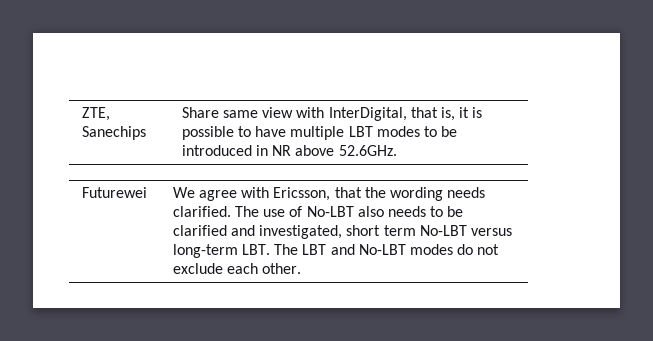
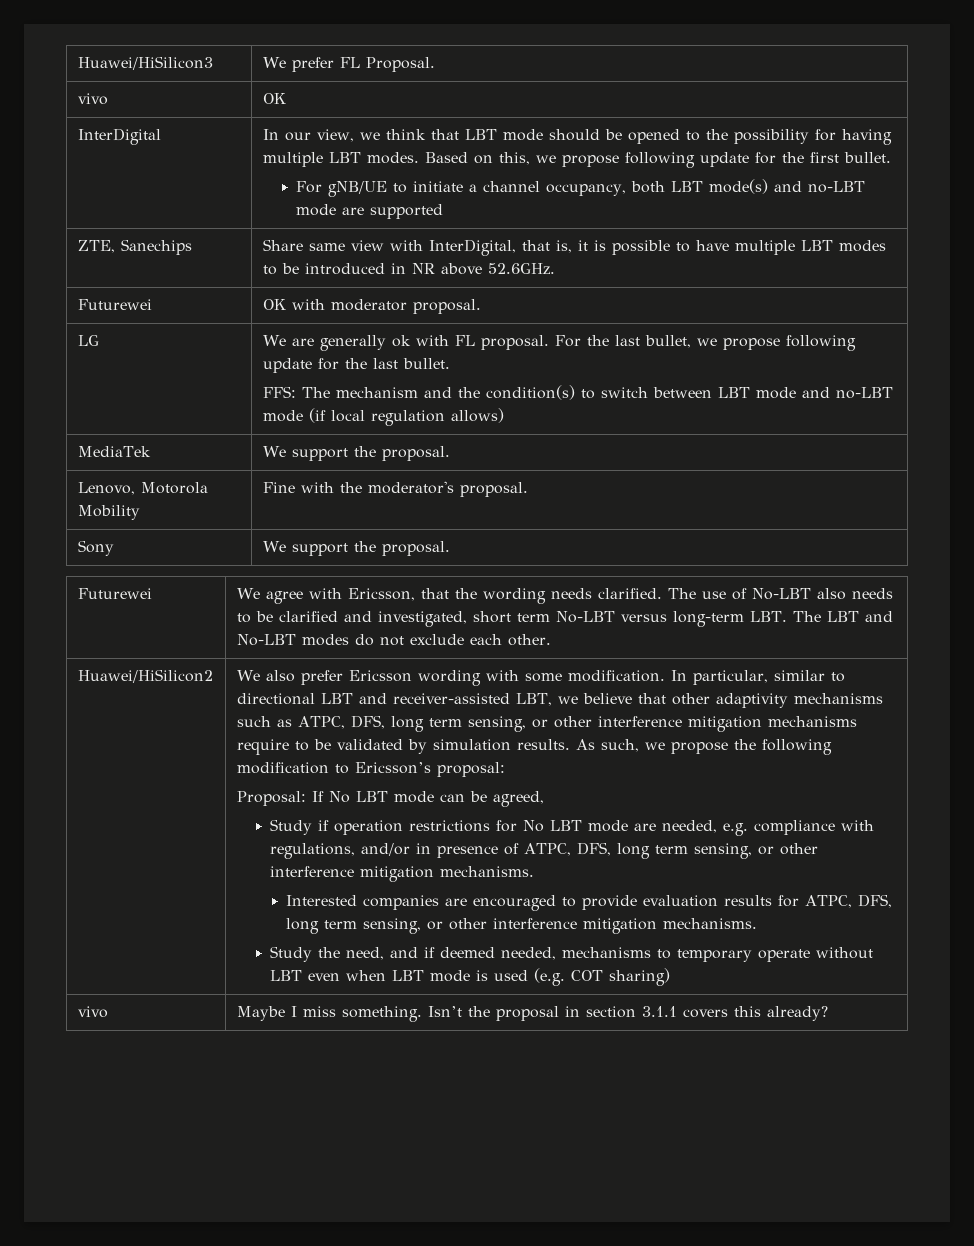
+ Huawei/HiSilicon3 | We prefer FL Proposal.
+ vivo | OK
+ InterDigital | In our view, we think that LBT mode should be opened to the possibility for having multiple LBT modes. Based on this, we propose following update for the first bullet.
+ For gNB/UE to initiate a channel occupancy, both LBT mode(s) and no-LBT mode are supported
+ Futurewei | OK with moderator proposal.
+ LG | We are generally ok with FL proposal. For the last bullet, we propose following update for the last bullet.
+ FFS: The mechanism and the condition(s) to switch between LBT mode and no-LBT mode (if local regulation allows)
+ MediaTek | We support the proposal.
+ Lenovo, Motorola Mobility | Fine with the moderator's proposal.
+ Sony | We support the proposal.
+ Huawei/HiSilicon2 | We also prefer Ericsson wording with some modification. In particular, similar to directional LBT and receiver-assisted LBT, we believe that other adaptivity mechanisms such as ATPC, DFS, long term sensing, or other interference mitigation mechanisms require to be validated by simulation results. As such, we propose the following modification to Ericsson’s proposal:
+ Proposal: If No LBT mode can be agreed,
+ Study if operation restrictions for No LBT mode are needed, e.g. compliance with regulations, and/or in presence of ATPC, DFS, long term sensing, or other interference mitigation mechanisms.
+ Interested companies are encouraged to provide evaluation results for ATPC, DFS, long term sensing, or other interference mitigation mechanisms.
+ Study the need, and if deemed needed, mechanisms to temporary operate without LBT even when LBT mode is used (e.g. COT sharing)
+ vivo | Maybe I miss something. Isn’t the proposal in section 3.1.1 covers this already?

